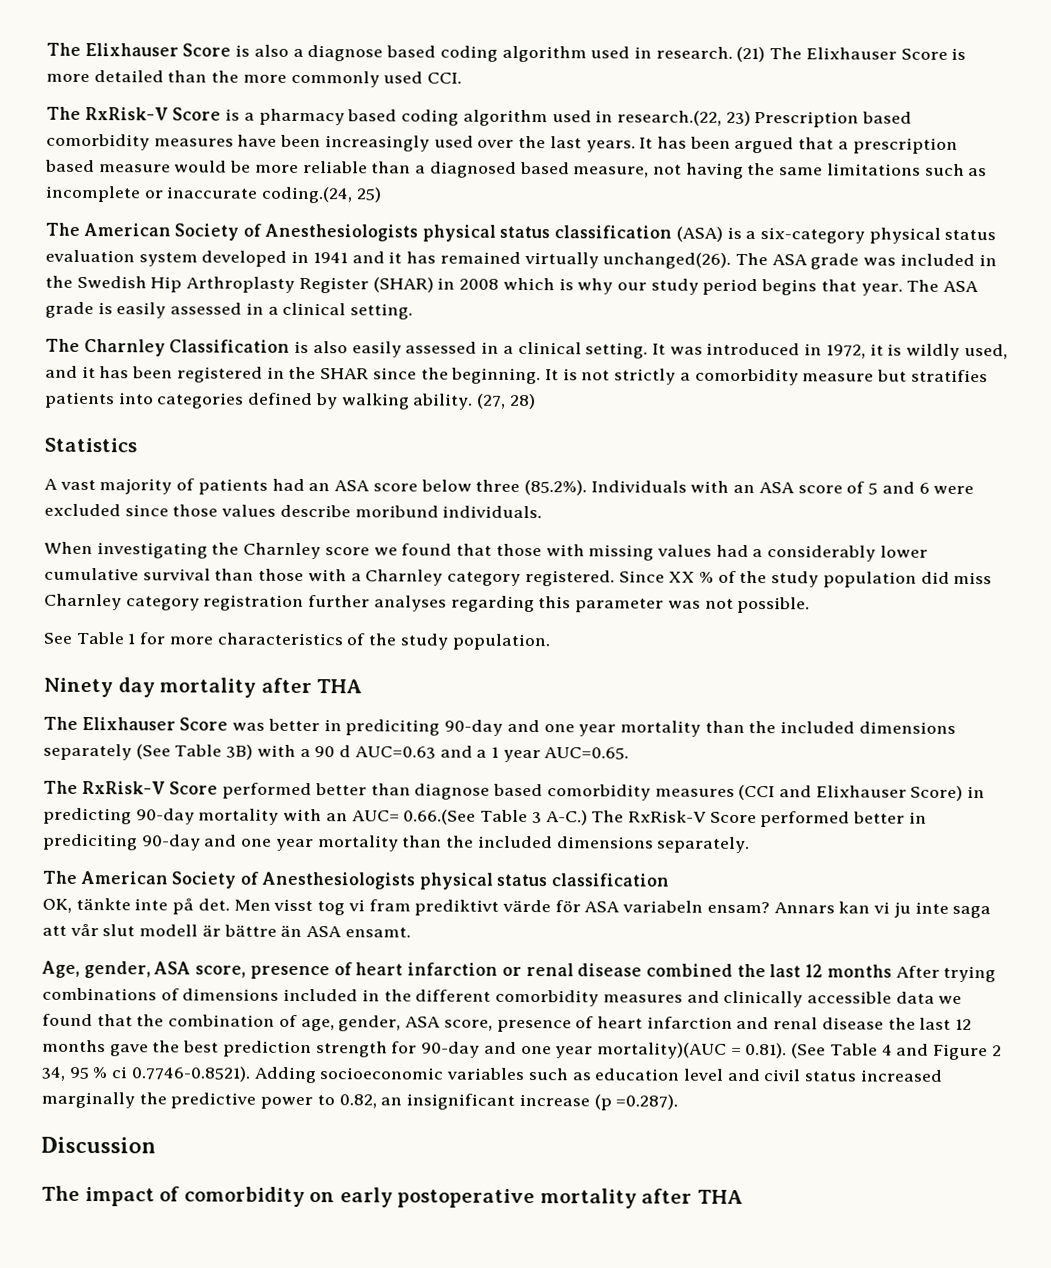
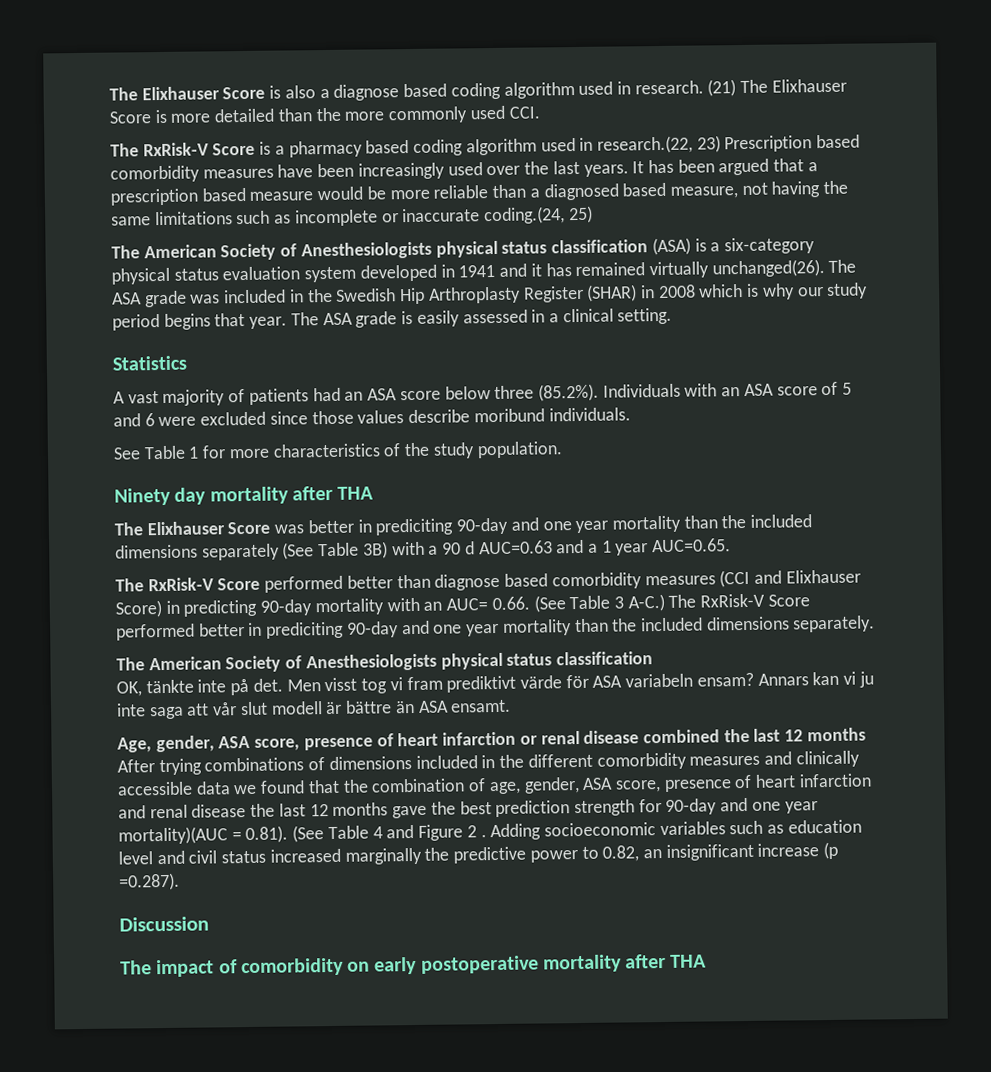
- The Charnley Classification is also easily assessed in a clinical setting. It was introduced in 1972, it is wildly used, and it has been registered in the SHAR since the beginning. It is not strictly a comorbidity measure but stratifies patients into categories defined by walking ability. (27, 28)
- When investigating the Charnley score we found that those with missing values had a considerably lower cumulative survival than those with a Charnley category registered. Since XX % of the study population did miss Charnley category registration further analyses regarding this parameter was not possible.
- The RxRisk-V Score performed better than diagnose based comorbidity measures (CCI and Elixhauser Score) in predicting 90-day mortality with an AUC= 0.66.(See Table 3 A-C.) The RxRisk-V Score performed better in prediciting 90-day and one year mortality than the included dimensions separately.
+ The RxRisk-V Score performed better than diagnose based comorbidity measures (CCI and Elixhauser Score) in predicting 90-day mortality with an AUC= 0.66. (See Table 3 A-C.) The RxRisk-V Score performed better in prediciting 90-day and one year mortality than the included dimensions separately.
- Age, gender, ASA score, presence of heart infarction or renal disease combined the last 12 months After trying combinations of dimensions included in the different comorbidity measures and clinically accessible data we found that the combination of age, gender, ASA score, presence of heart infarction and renal disease the last 12 months gave the best prediction strength for 90-day and one year mortality)(AUC = 0.81). (See Table 4 and Figure 2 34, 95 % ci 0.7746-0.8521). Adding socioeconomic variables such as education level and civil status increased marginally the predictive power to 0.82, an insignificant increase (p =0.287).
+ Age, gender, ASA score, presence of heart infarction or renal disease combined the last 12 months After trying combinations of dimensions included in the different comorbidity measures and clinically accessible data we found that the combination of age, gender, ASA score, presence of heart infarction and renal disease the last 12 months gave the best prediction strength for 90-day and one year mortality)(AUC = 0.81). (See Table 4 and Figure 2 . Adding socioeconomic variables such as education level and civil status increased marginally the predictive power to 0.82, an insignificant increase (p =0.287).

